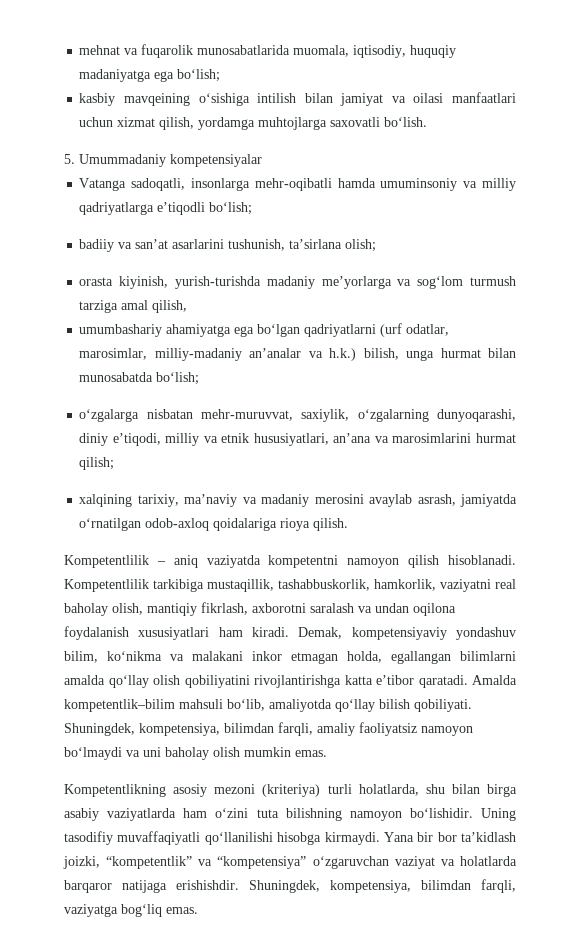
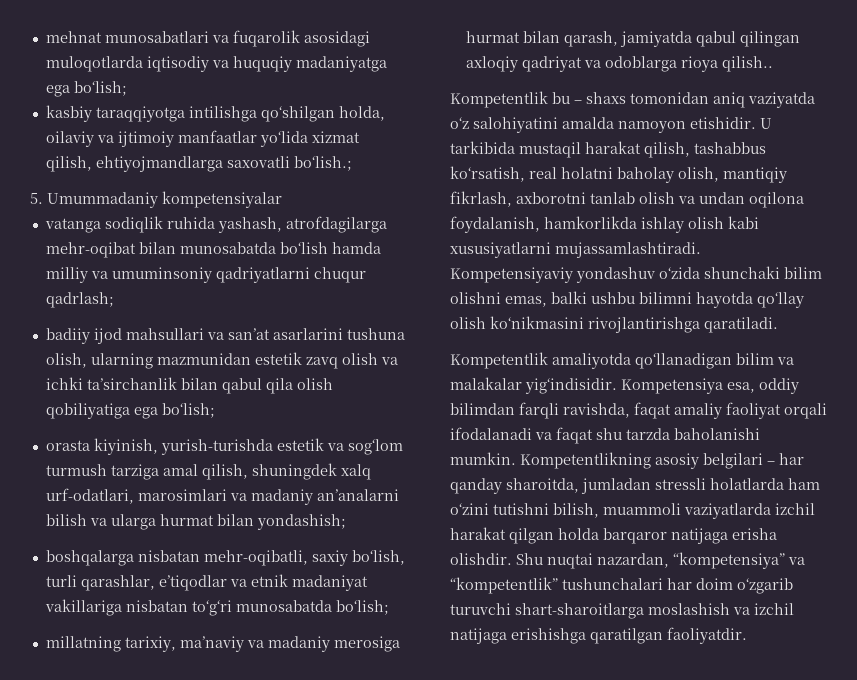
- mehnat va fuqarolik munosabatlarida muomala, iqtisodiy, huquqiy madaniyatga ega bo‘lish;
+ mehnat munosabatlari va fuqarolik asosidagi muloqotlarda iqtisodiy va huquqiy madaniyatga ega bo‘lish;
- kasbiy mavqeining o‘sishiga intilish bilan jamiyat va oilasi manfaatlari uchun xizmat qilish, yordamga muhtojlarga saxovatli bo‘lish.
+ kasbiy taraqqiyotga intilishga qo‘shilgan holda, oilaviy va ijtimoiy manfaatlar yo‘lida xizmat qilish, ehtiyojmandlarga saxovatli bo‘lish.;
  5. Umummadaniy kompetensiyalar
- Vatanga sadoqatli, insonlarga mehr-oqibatli hamda umuminsoniy va milliy qadriyatlarga e’tiqodli bo‘lish;
+ vatanga sodiqlik ruhida yashash, atrofdagilarga mehr-oqibat bilan munosabatda bo‘lish hamda milliy va umuminsoniy qadriyatlarni chuqur qadrlash;
- badiiy va san’at asarlarini tushunish, ta’sirlana olish;
+ badiiy ijod mahsullari va san’at asarlarini tushuna olish, ularning mazmunidan estetik zavq olish va ichki ta’sirchanlik bilan qabul qila olish qobiliyatiga ega bo‘lish;
- orasta kiyinish, yurish-turishda madaniy me’yorlarga va sog‘lom turmush tarziga amal qilish,
- umumbashariy ahamiyatga ega bo‘lgan qadriyatlarni (urf odatlar, marosimlar, milliy-madaniy an’analar va h.k.) bilish, unga hurmat bilan munosabatda bo‘lish;
- o‘zgalarga nisbatan mehr-muruvvat, saxiylik, o‘zgalarning dunyoqarashi, diniy e’tiqodi, milliy va etnik hususiyatlari, an’ana va marosimlarini hurmat qilish;
- xalqining tarixiy, ma’naviy va madaniy merosini avaylab asrash, jamiyatda o‘rnatilgan odob-axloq qoidalariga rioya qilish.
- Kompetentlilik – aniq vaziyatda kompetentni namoyon qilish hisoblanadi. Kompetentlilik tarkibiga mustaqillik, tashabbuskorlik, hamkorlik, vaziyatni real baholay olish, mantiqiy fikrlash, axborotni saralash va undan oqilona foydalanish xususiyatlari ham kiradi. Demak, kompetensiyaviy yondashuv bilim, ko‘nikma va malakani inkor etmagan holda, egallangan bilimlarni amalda qo‘llay olish qobiliyatini rivojlantirishga katta e’tibor qaratadi. Amalda kompetentlik–bilim mahsuli bo‘lib, amaliyotda qo‘llay bilish qobiliyati. Shuningdek, kompetensiya, bilimdan farqli, amaliy faoliyatsiz namoyon bo‘lmaydi va uni baholay olish mumkin emas.
- Kompetentlikning asosiy mezoni (kriteriya) turli holatlarda, shu bilan birga asabiy vaziyatlarda ham o‘zini tuta bilishning namoyon bo‘lishidir. Uning tasodifiy muvaffaqiyatli qo‘llanilishi hisobga kirmaydi. Yana bir bor ta’kidlash joizki, “kompetentlik” va “kompetensiya” o‘zgaruvchan vaziyat va holatlarda barqaror natijaga erishishdir. Shuningdek, kompetensiya, bilimdan farqli, vaziyatga bog‘liq emas.
+ orasta kiyinish, yurish-turishda estetik va sog‘lom turmush tarziga amal qilish, shuningdek xalq urf-odatlari, marosimlari va madaniy an’analarni bilish va ularga hurmat bilan yondashish;
+ boshqalarga nisbatan mehr-oqibatli, saxiy bo‘lish, turli qarashlar, e’tiqodlar va etnik madaniyat vakillariga nisbatan to‘g‘ri munosabatda bo‘lish;
+ millatning tarixiy, ma’naviy va madaniy merosiga hurmat bilan qarash, jamiyatda qabul qilingan axloqiy qadriyat va odoblarga rioya qilish..
+ Kompetentlik bu – shaxs tomonidan aniq vaziyatda o‘z salohiyatini amalda namoyon etishidir. U tarkibida mustaqil harakat qilish, tashabbus ko‘rsatish, real holatni baholay olish, mantiqiy fikrlash, axborotni tanlab olish va undan oqilona foydalanish, hamkorlikda ishlay olish kabi xususiyatlarni mujassamlashtiradi. Kompetensiyaviy yondashuv o‘zida shunchaki bilim olishni emas, balki ushbu bilimni hayotda qo‘llay olish ko‘nikmasini rivojlantirishga qaratiladi.
+ Kompetentlik amaliyotda qo‘llanadigan bilim va malakalar yig‘indisidir. Kompetensiya esa, oddiy bilimdan farqli ravishda, faqat amaliy faoliyat orqali ifodalanadi va faqat shu tarzda baholanishi mumkin. Kompetentlikning asosiy belgilari – har qanday sharoitda, jumladan stressli holatlarda ham o‘zini tutishni bilish, muammoli vaziyatlarda izchil harakat qilgan holda barqaror natijaga erisha olishdir. Shu nuqtai nazardan, “kompetensiya” va “kompetentlik” tushunchalari har doim o‘zgarib turuvchi shart-sharoitlarga moslashish va izchil natijaga erishishga qaratilgan faoliyatdir.

